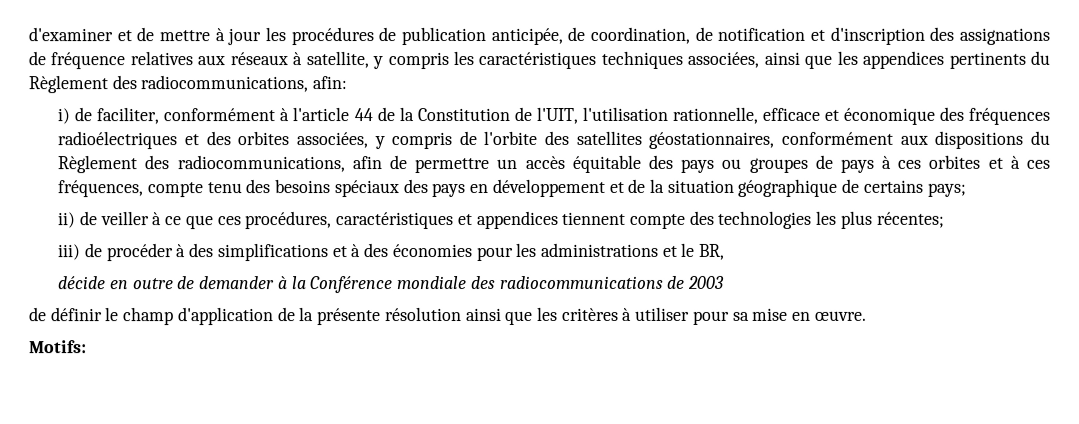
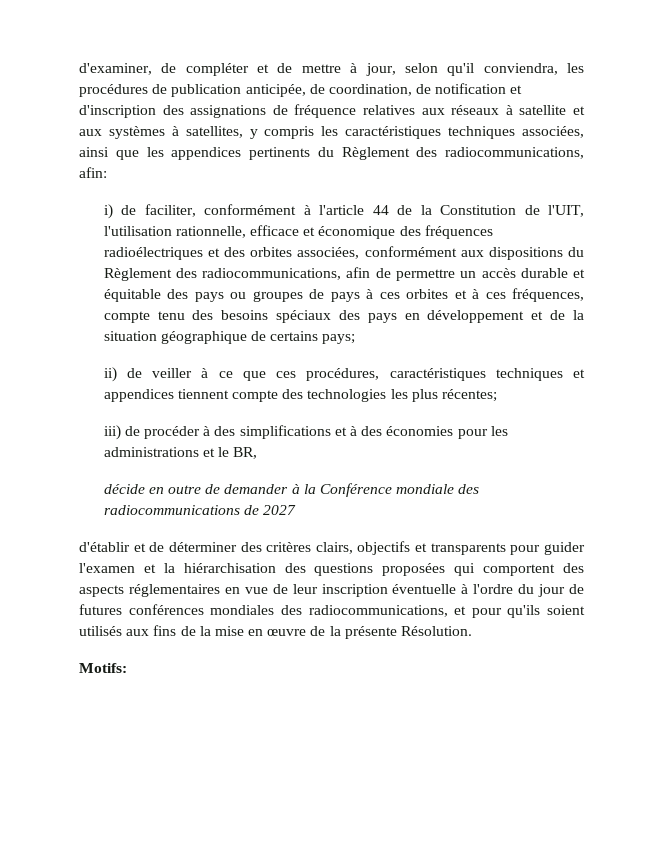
- d'examiner et de mettre à jour les procédures de publication anticipée, de coordination, de notification et d'inscription des assignations de fréquence relatives aux réseaux à satellite, y compris les caractéristiques techniques associées, ainsi que les appendices pertinents du Règlement des radiocommunications, afin:
+ d'examiner, de compléter et de mettre à jour, selon qu'il conviendra, les procédures de publication anticipée, de coordination, de notification et d'inscription des assignations de fréquence relatives aux réseaux à satellite et aux systèmes à satellites, y compris les caractéristiques techniques associées, ainsi que les appendices pertinents du Règlement des radiocommunications, afin:
- i) de faciliter, conformément à l'article 44 de la Constitution de l'UIT, l'utilisation rationnelle, efficace et économique des fréquences radioélectriques et des orbites associées, y compris de l'orbite des satellites géostationnaires, conformément aux dispositions du Règlement des radiocommunications, afin de permettre un accès équitable des pays ou groupes de pays à ces orbites et à ces fréquences, compte tenu des besoins spéciaux des pays en développement et de la situation géographique de certains pays;
+ i) de faciliter, conformément à l'article 44 de la Constitution de l'UIT, l'utilisation rationnelle, efficace et économique des fréquences radioélectriques et des orbites associées, conformément aux dispositions du Règlement des radiocommunications, afin de permettre un accès durable et équitable des pays ou groupes de pays à ces orbites et à ces fréquences, compte tenu des besoins spéciaux des pays en développement et de la situation géographique de certains pays;
- ii) de veiller à ce que ces procédures, caractéristiques et appendices tiennent compte des technologies les plus récentes;
+ ii) de veiller à ce que ces procédures, caractéristiques techniques et appendices tiennent compte des technologies les plus récentes;
- décide en outre de demander à la Conférence mondiale des radiocommunications de 2003
- de définir le champ d'application de la présente résolution ainsi que les critères à utiliser pour sa mise en œuvre.
+ décide en outre de demander à la Conférence mondiale des radiocommunications de 2027
+ d'établir et de déterminer des critères clairs, objectifs et transparents pour guider l'examen et la hiérarchisation des questions proposées qui comportent des aspects réglementaires en vue de leur inscription éventuelle à l'ordre du jour de futures conférences mondiales des radiocommunications, et pour qu'ils soient utilisés aux fins de la mise en œuvre de la présente Résolution.

